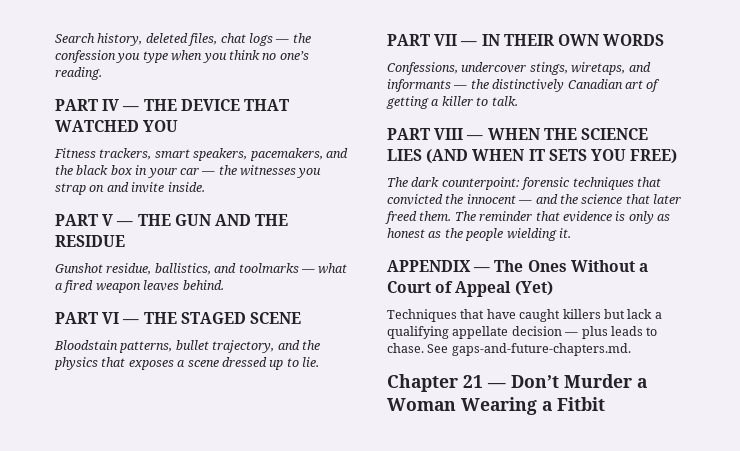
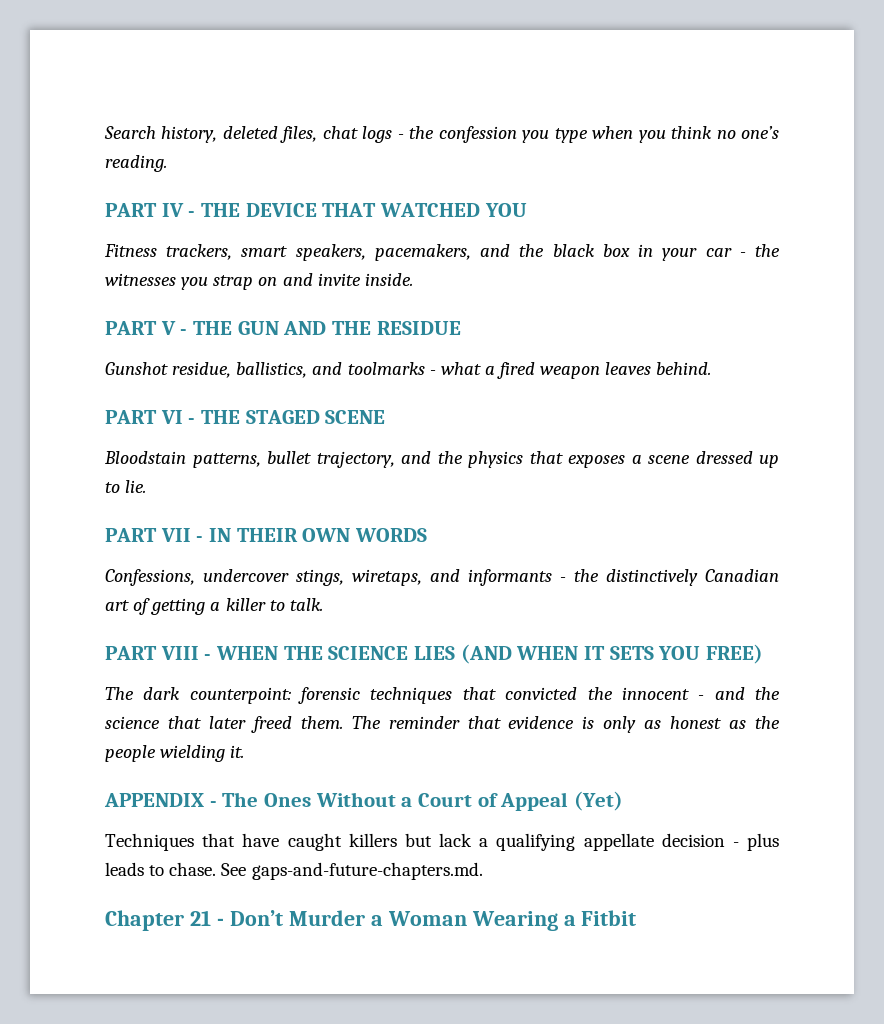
- Search history, deleted files, chat logs — the confession you type when you think no one’s reading.
+ Search history, deleted files, chat logs - the confession you type when you think no one’s reading.
- PART IV — THE DEVICE THAT WATCHED YOU
+ PART IV - THE DEVICE THAT WATCHED YOU
- Fitness trackers, smart speakers, pacemakers, and the black box in your car — the witnesses you strap on and invite inside.
+ Fitness trackers, smart speakers, pacemakers, and the black box in your car - the witnesses you strap on and invite inside.
- PART V — THE GUN AND THE RESIDUE
+ PART V - THE GUN AND THE RESIDUE
- Gunshot residue, ballistics, and toolmarks — what a fired weapon leaves behind.
+ Gunshot residue, ballistics, and toolmarks - what a fired weapon leaves behind.
- PART VI — THE STAGED SCENE
+ PART VI - THE STAGED SCENE
- PART VII — IN THEIR OWN WORDS
+ PART VII - IN THEIR OWN WORDS
- Confessions, undercover stings, wiretaps, and informants — the distinctively Canadian art of getting a killer to talk.
+ Confessions, undercover stings, wiretaps, and informants - the distinctively Canadian art of getting a killer to talk.
- PART VIII — WHEN THE SCIENCE LIES (AND WHEN IT SETS YOU FREE)
+ PART VIII - WHEN THE SCIENCE LIES (AND WHEN IT SETS YOU FREE)
- The dark counterpoint: forensic techniques that convicted the innocent — and the science that later freed them.
+ The dark counterpoint: forensic techniques that convicted the innocent - and the science that later freed them.
- APPENDIX — The Ones Without a Court of Appeal (Yet)
+ APPENDIX - The Ones Without a Court of Appeal (Yet)
- Techniques that have caught killers but lack a qualifying appellate decision — plus leads to chase.
+ Techniques that have caught killers but lack a qualifying appellate decision - plus leads to chase.
- Chapter 21 — Don’t Murder a Woman Wearing a Fitbit
+ Chapter 21 - Don’t Murder a Woman Wearing a Fitbit

